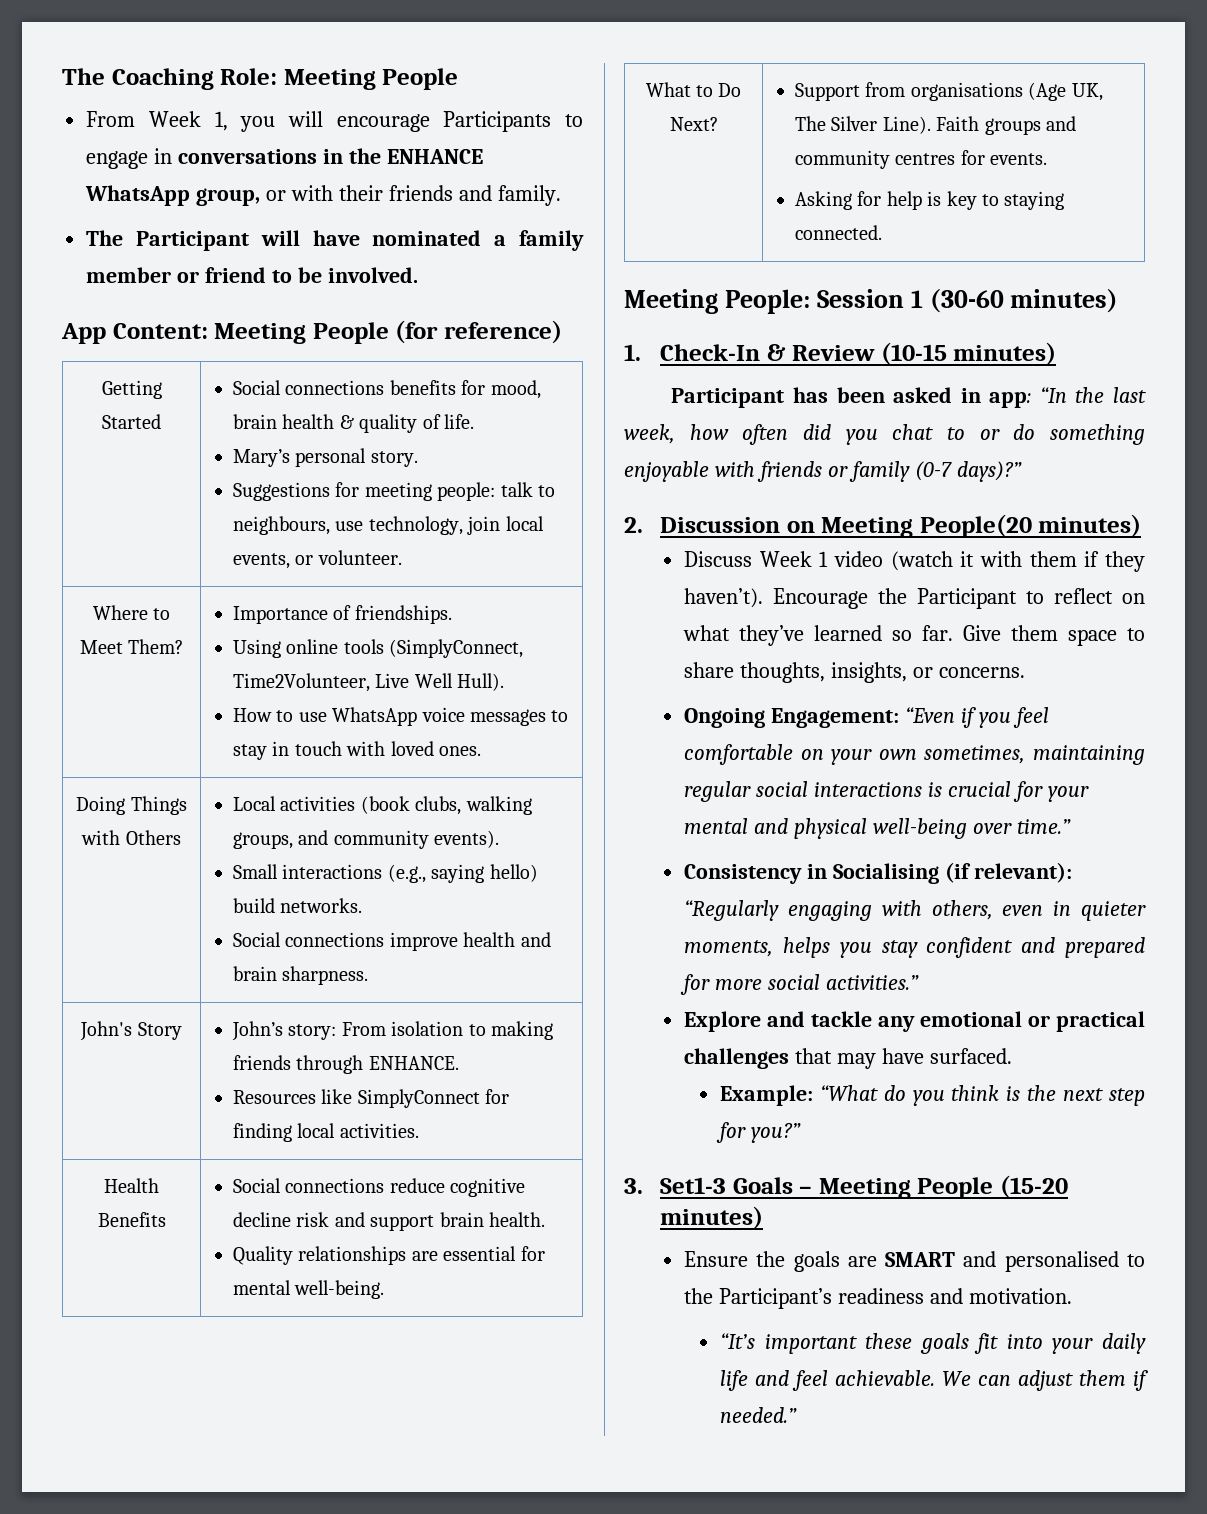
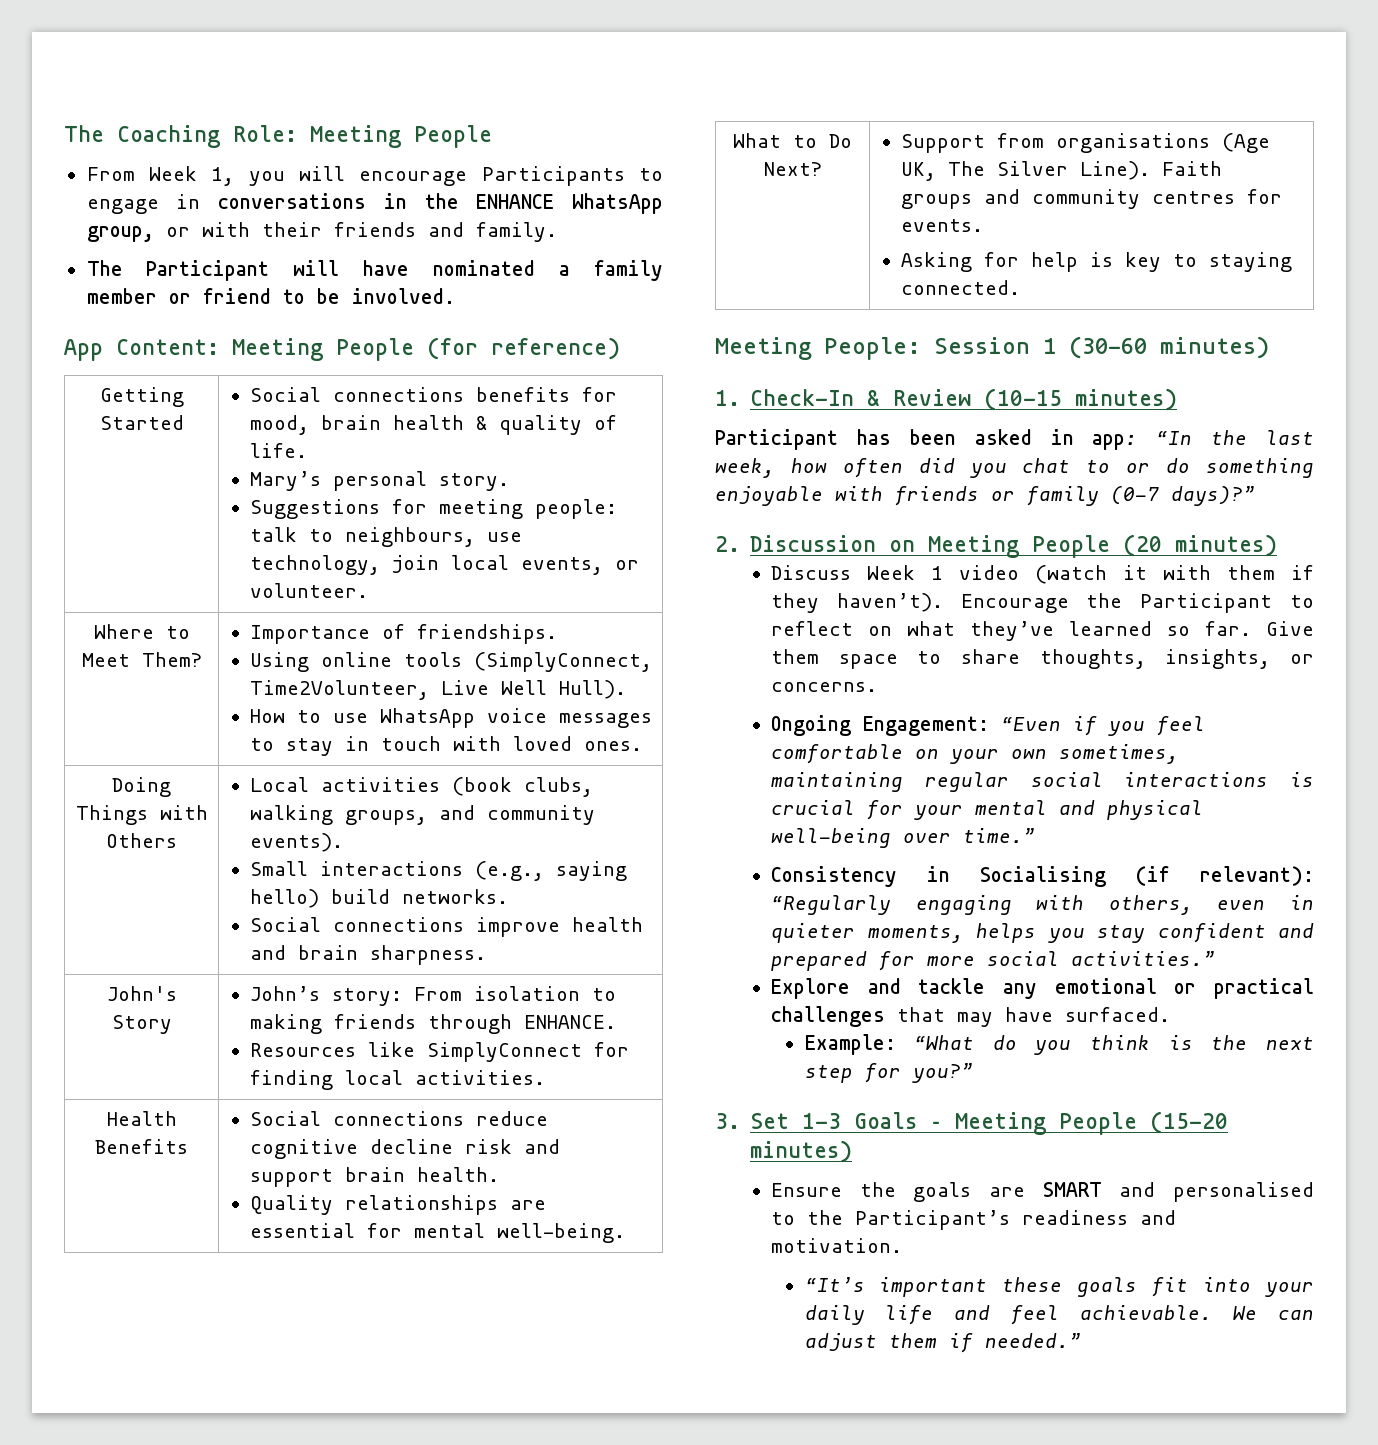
- 2. Discussion on Meeting People(20 minutes)
+ 2. Discussion on Meeting People (20 minutes)
- 3. Set1-3 Goals – Meeting People (15-20 minutes)
+ 3. Set 1-3 Goals – Meeting People (15-20 minutes)

